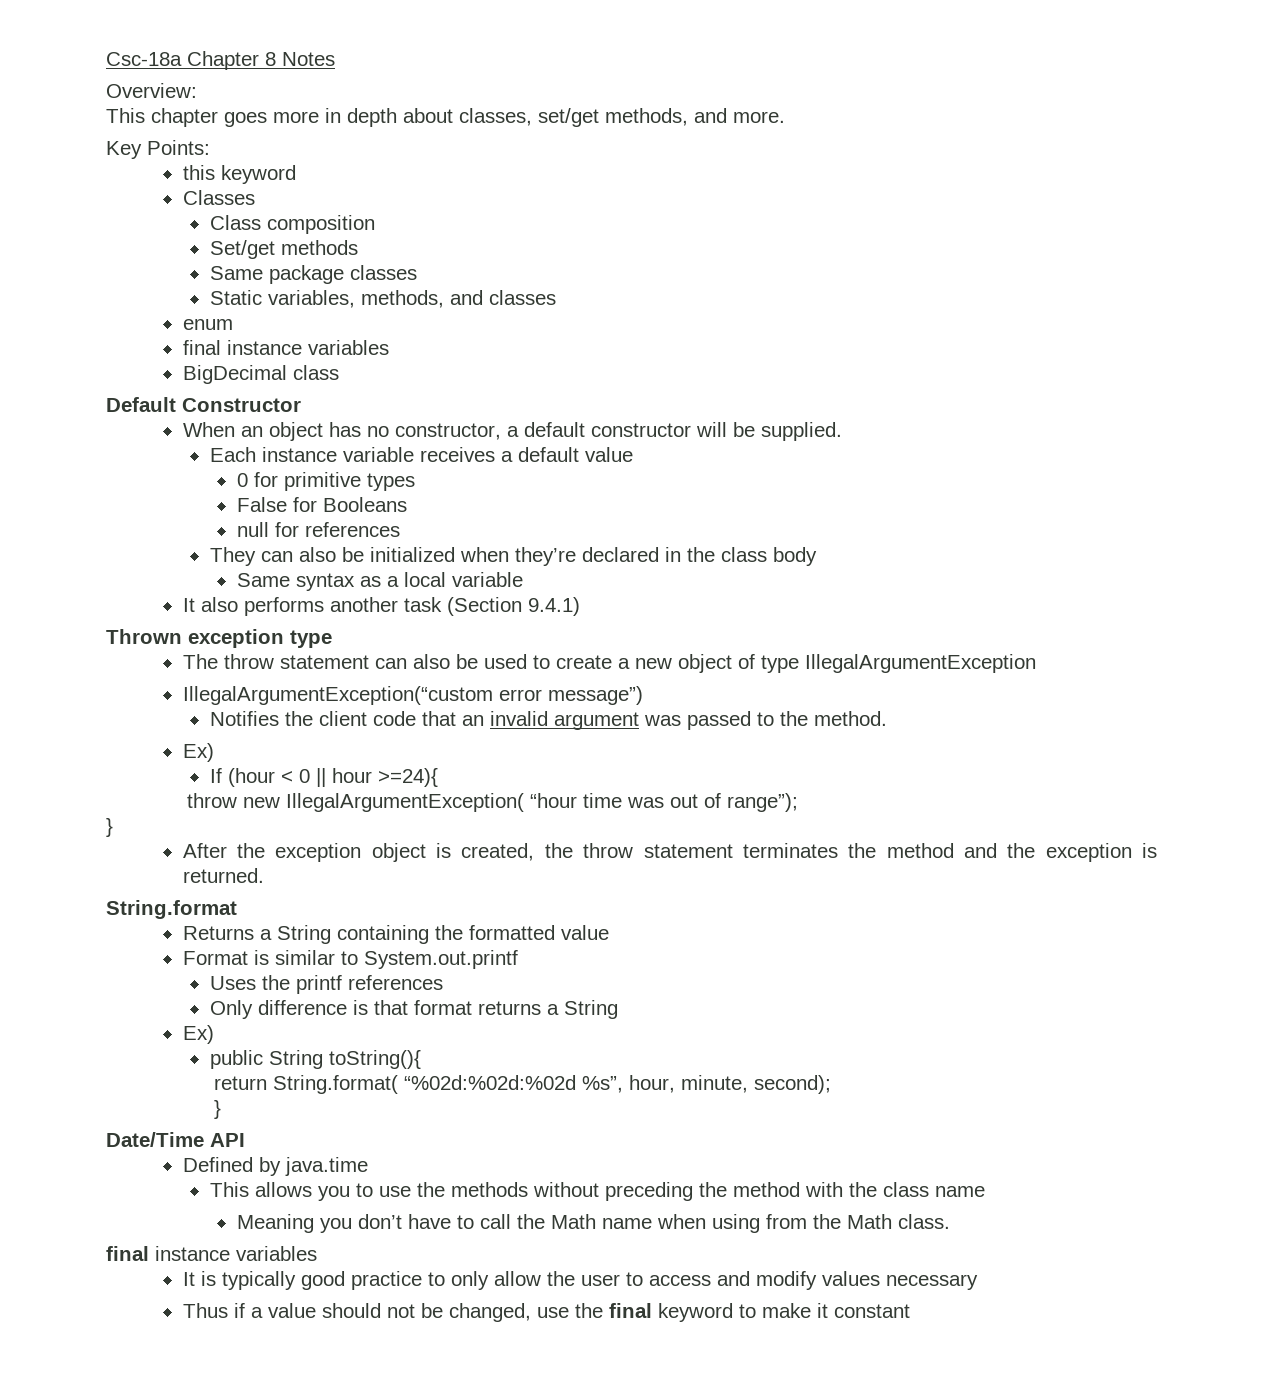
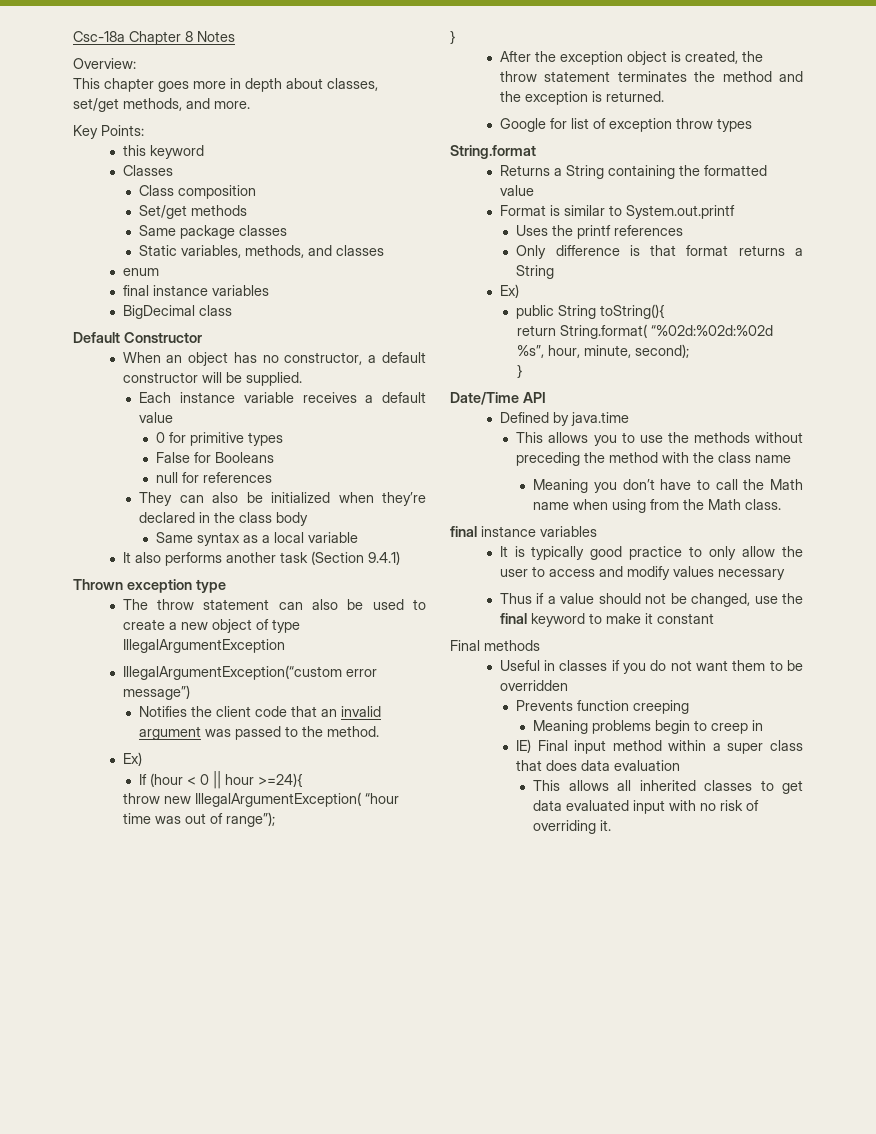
+ Google for list of exception throw types
+ Final methods
+ Useful in classes if you do not want them to be overridden
+ Prevents function creeping
+ Meaning problems begin to creep in
+ IE) Final input method within a super class that does data evaluation
+ This allows all inherited classes to get data evaluated input with no risk of overriding it.

